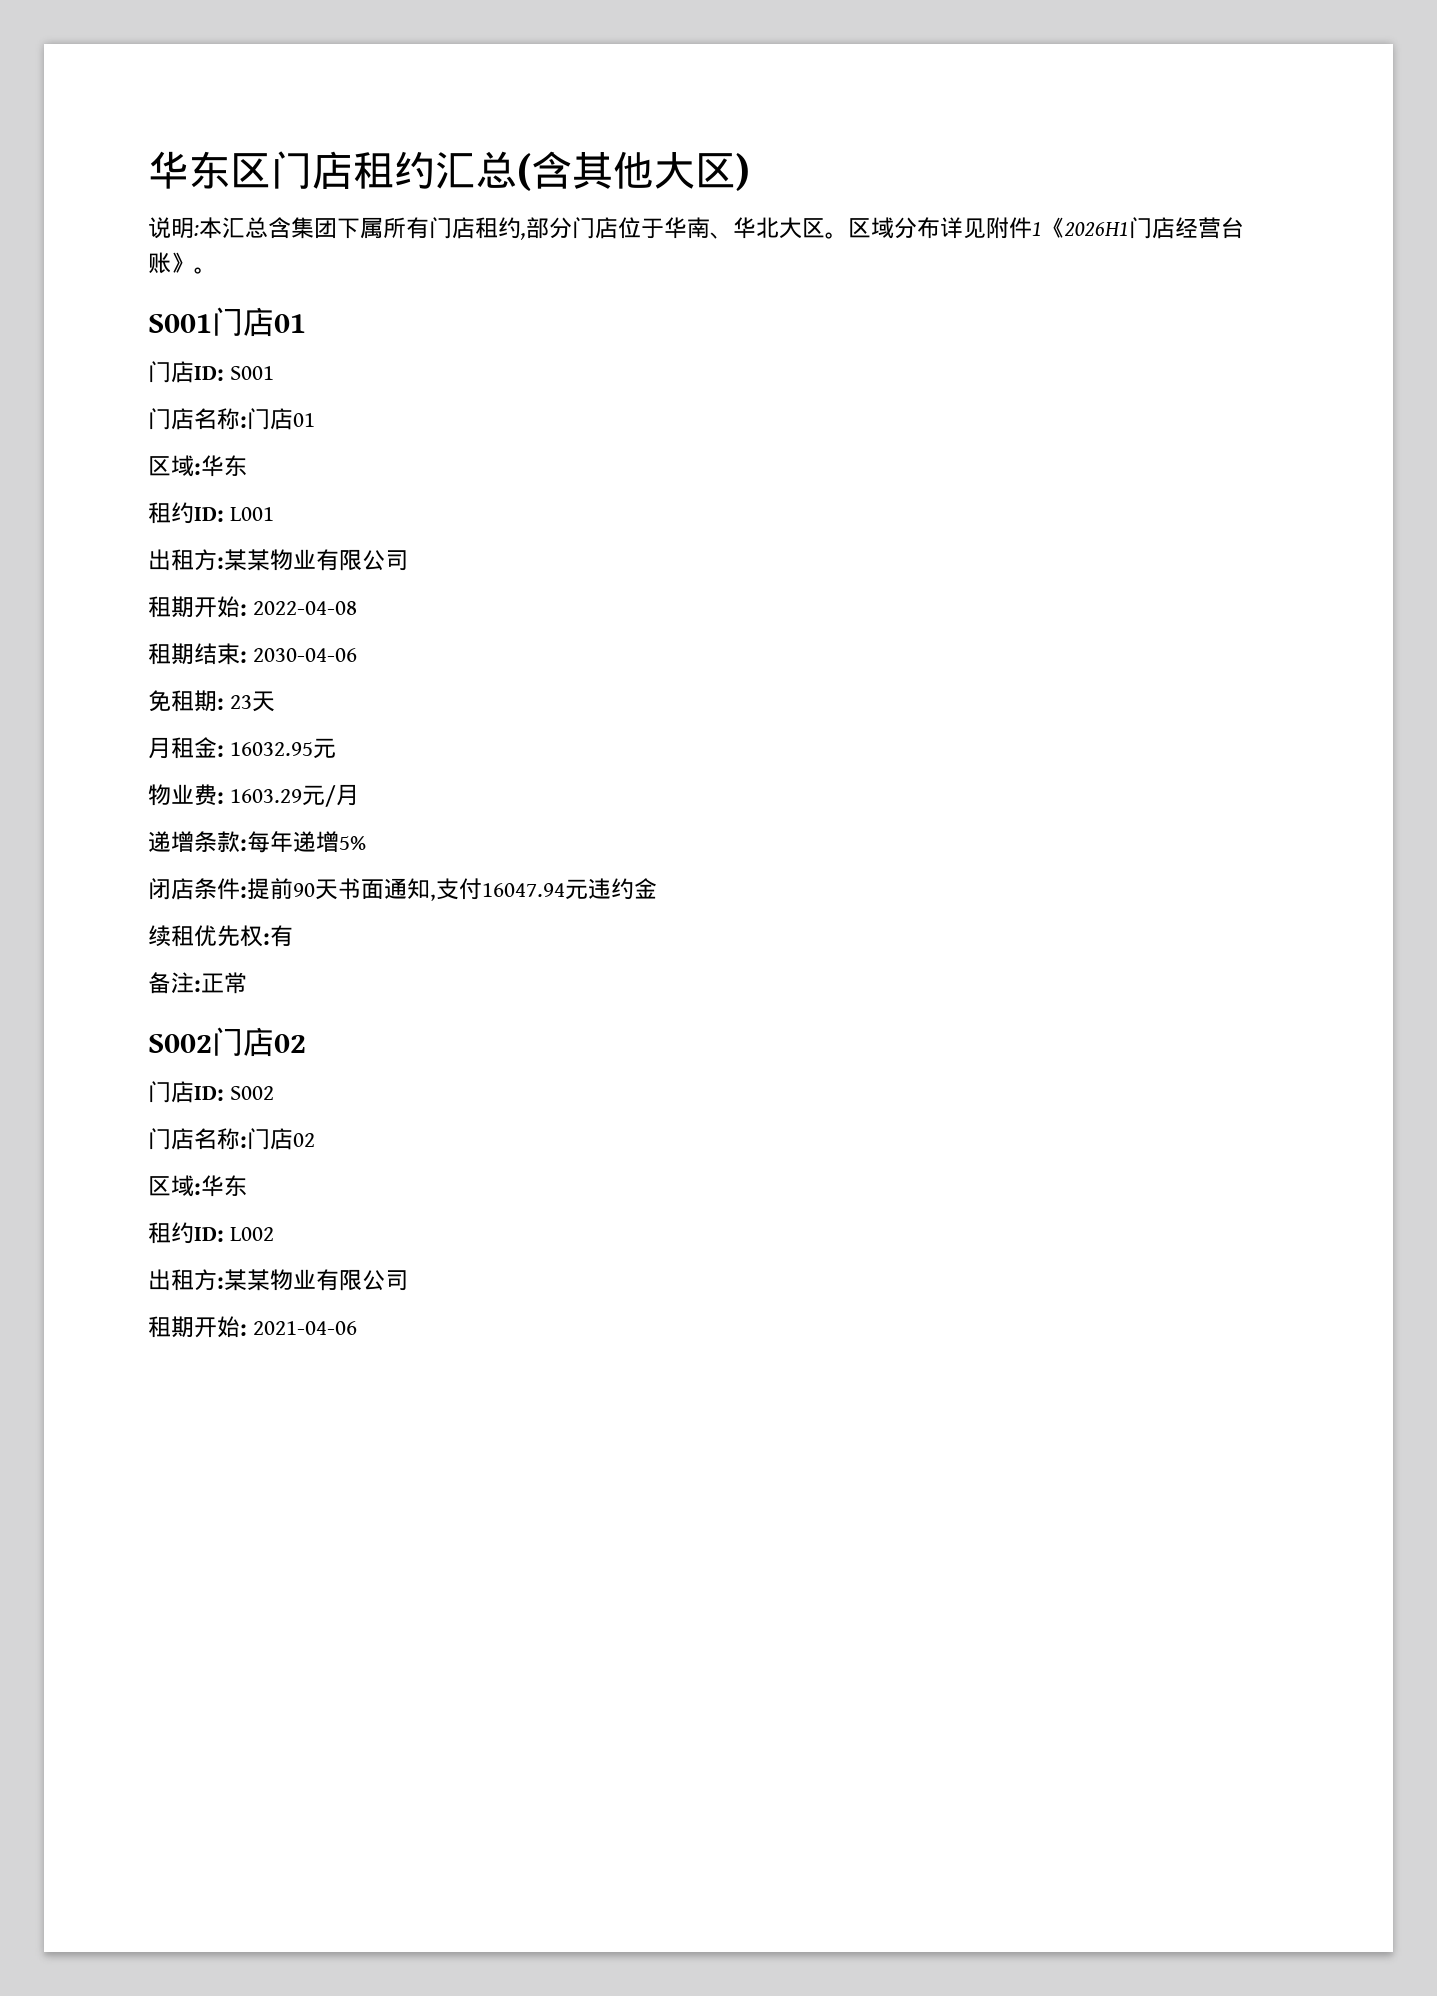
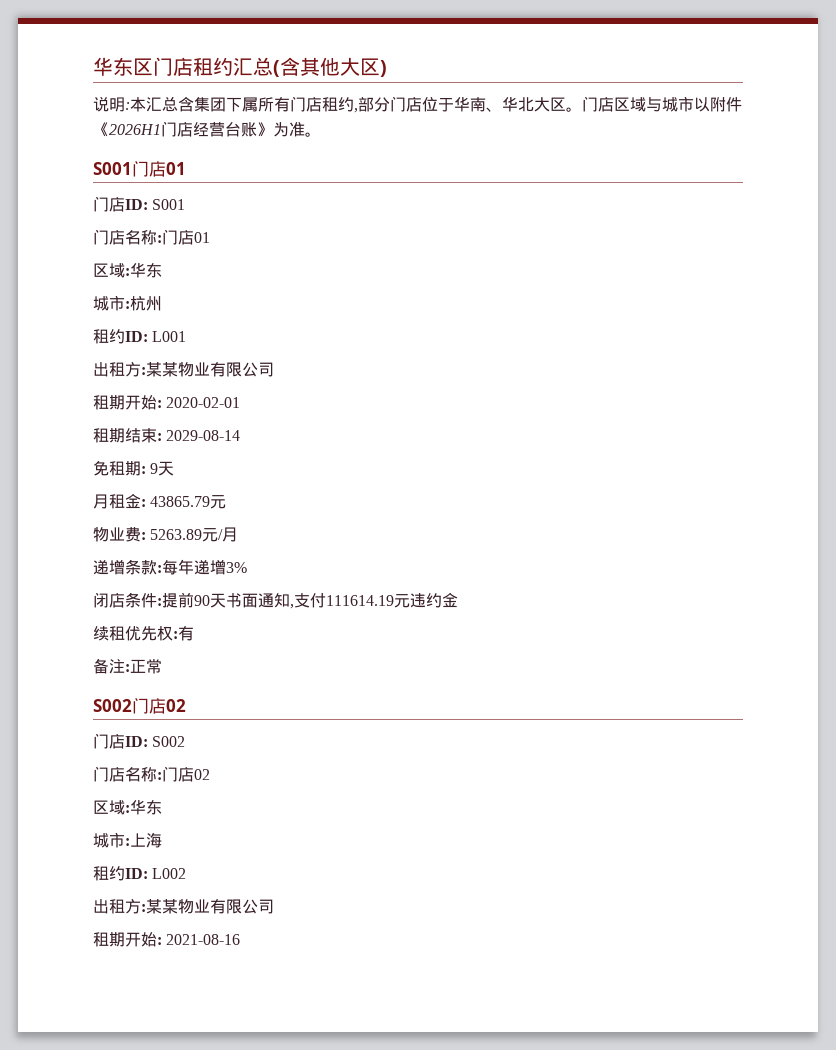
- 区域分布详见附件1《2026H1门店经营台账》。
+ 门店区域与城市以附件《2026H1门店经营台账》为准。
+ 城市:杭州
- 租期开始: 2022-04-08
+ 租期开始: 2020-02-01
- 租期结束: 2030-04-06
+ 租期结束: 2029-08-14
- 免租期: 23天
+ 免租期: 9天
- 月租金: 16032.95元
+ 月租金: 43865.79元
- 物业费: 1603.29元/月
+ 物业费: 5263.89元/月
- 递增条款:每年递增5%
+ 递增条款:每年递增3%
- 闭店条件:提前90天书面通知,支付16047.94元违约金
+ 闭店条件:提前90天书面通知,支付111614.19元违约金
+ 城市:上海
- 租期开始: 2021-04-06
+ 租期开始: 2021-08-16

